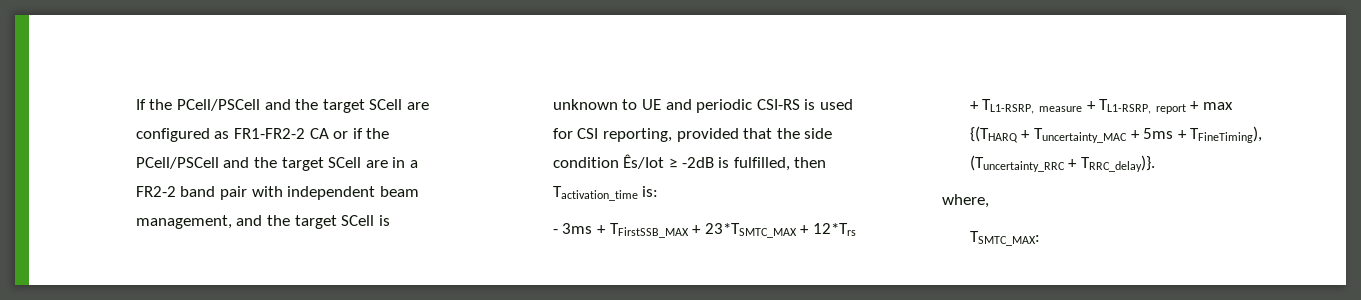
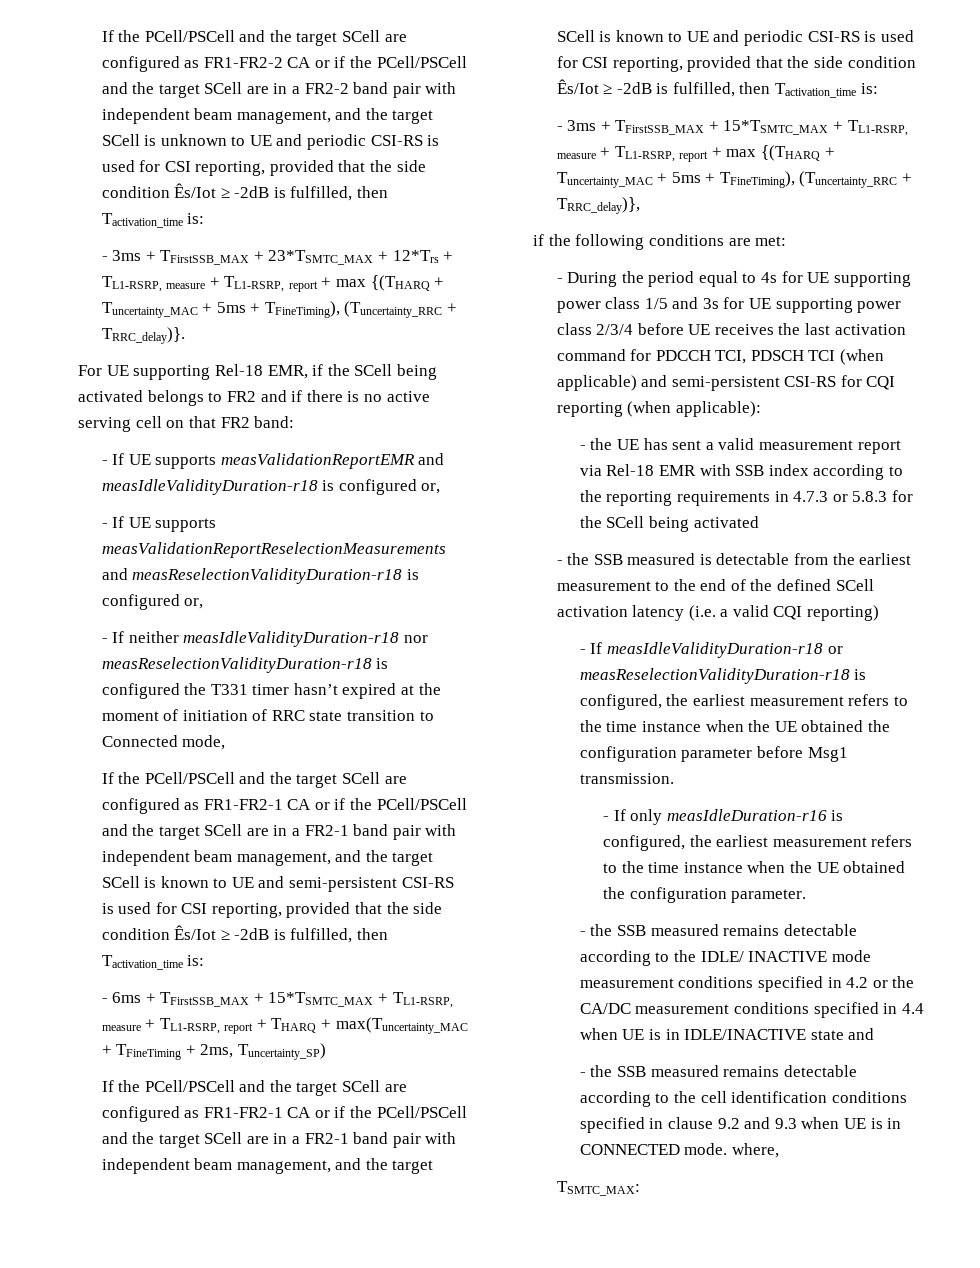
- where,
+ For UE supporting Rel-18 EMR, if the SCell being activated belongs to FR2 and if there is no active serving cell on that FR2 band:
+ - If UE supports measValidationReportEMR and measIdleValidityDuration-r18 is configured or,
+ - If UE supports measValidationReportReselectionMeasurements and measReselectionValidityDuration-r18 is configured or,
+ - If neither measIdleValidityDuration-r18 nor measReselectionValidityDuration-r18 is configured the T331 timer hasn’t expired at the moment of initiation of RRC state transition to Connected mode,
+ If the PCell/PSCell and the target SCell are configured as FR1-FR2-1 CA or if the PCell/PSCell and the target SCell are in a FR2-1 band pair with independent beam management, and the target SCell is known to UE and semi-persistent CSI-RS is used for CSI reporting, provided that the side condition Ês/Iot ≥ -2dB is fulfilled, then Tactivation_time is:
+ - 6ms + TFirstSSB_MAX + 15*TSMTC_MAX + TL1-RSRP, measure + TL1-RSRP, report + THARQ + max(Tuncertainty_MAC + TFineTiming + 2ms, Tuncertainty_SP)
+ If the PCell/PSCell and the target SCell are configured as FR1-FR2-1 CA or if the PCell/PSCell and the target SCell are in a FR2-1 band pair with independent beam management, and the target SCell is known to UE and periodic CSI-RS is used for CSI reporting, provided that the side condition Ês/Iot ≥ -2dB is fulfilled, then Tactivation_time is:
+ - 3ms + TFirstSSB_MAX + 15*TSMTC_MAX + TL1-RSRP, measure + TL1-RSRP, report + max {(THARQ + Tuncertainty_MAC + 5ms + TFineTiming), (Tuncertainty_RRC + TRRC_delay)},
+ if the following conditions are met:
+ - During the period equal to 4s for UE supporting power class 1/5 and 3s for UE supporting power class 2/3/4 before UE receives the last activation command for PDCCH TCI, PDSCH TCI (when applicable) and semi-persistent CSI-RS for CQI reporting (when applicable):
+ - the UE has sent a valid measurement report via Rel-18 EMR with SSB index according to the reporting requirements in 4.7.3 or 5.8.3 for the SCell being activated
+ - the SSB measured is detectable from the earliest measurement to the end of the defined SCell activation latency (i.e. a valid CQI reporting)
+ - If measIdleValidityDuration-r18 or measReselectionValidityDuration-r18 is configured, the earliest measurement refers to the time instance when the UE obtained the configuration parameter before Msg1 transmission.
+ - If only measIdleDuration-r16 is configured, the earliest measurement refers to the time instance when the UE obtained the configuration parameter.
+ - the SSB measured remains detectable according to the IDLE/ INACTIVE mode measurement conditions specified in 4.2 or the CA/DC measurement conditions specified in 4.4 when UE is in IDLE/INACTIVE state and
+ - the SSB measured remains detectable according to the cell identification conditions specified in clause 9.2 and 9.3 when UE is in CONNECTED mode. where,

